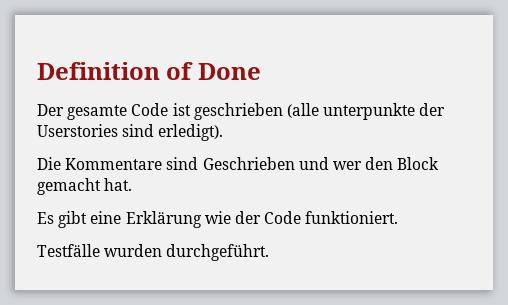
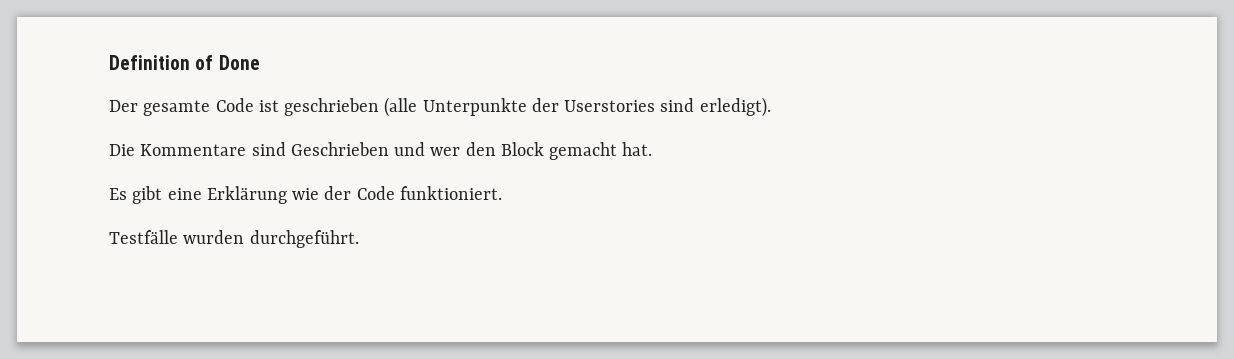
- Der gesamte Code ist geschrieben (alle unterpunkte der Userstories sind erledigt).
+ Der gesamte Code ist geschrieben (alle Unterpunkte der Userstories sind erledigt).

